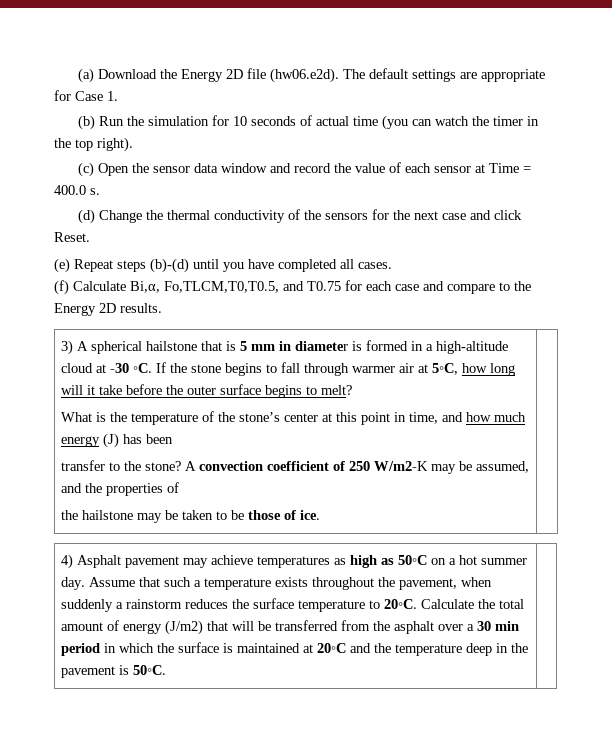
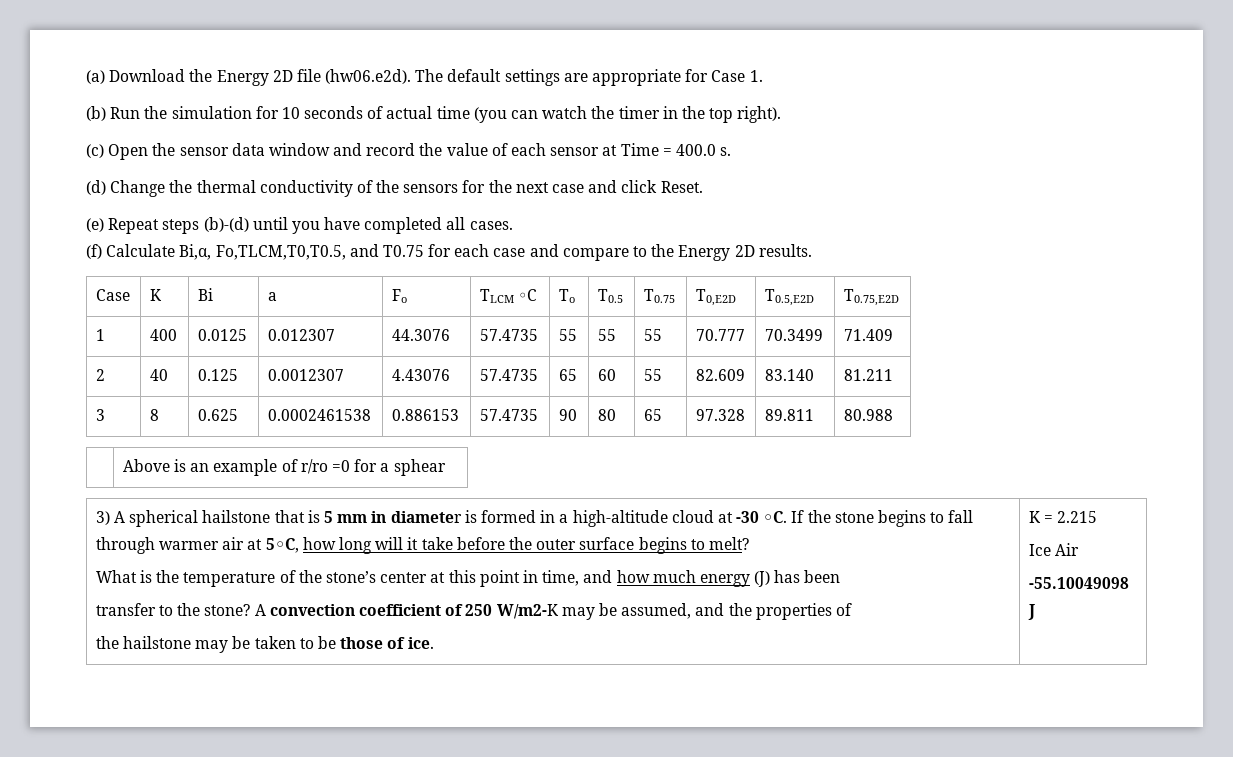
+ Case | K | Bi | a | Fo | TLCM ◦C | To | T0.5 | T0.75 | T0,E2D | T0.5,E2D | T0.75,E2D
+ 1 | 400 | 0.0125 | 0.012307 | 44.3076 | 57.4735 | 55 | 55 | 55 | 70.777 | 70.3499 | 71.409
+ 2 | 40 | 0.125 | 0.0012307 | 4.43076 | 57.4735 | 65 | 60 | 55 | 82.609 | 83.140 | 81.211
+ 3 | 8 | 0.625 | 0.0002461538 | 0.886153 | 57.4735 | 90 | 80 | 65 | 97.328 | 89.811 | 80.988
+ | Above is an example of r/ro =0 for a sphear
- 4) Asphalt pavement may achieve temperatures as high as 50◦C on a hot summer day. Assume that such a temperature exists throughout the pavement, when suddenly a rainstorm reduces the surface temperature to 20◦C. Calculate the total amount of energy (J/m2) that will be transferred from the asphalt over a 30 min period in which the surface is maintained at 20◦C and the temperature deep in the pavement is 50◦C.
+ K = 2.215
+ Ice Air
+ -55.10049098 J

